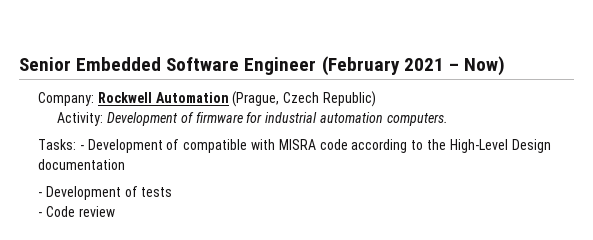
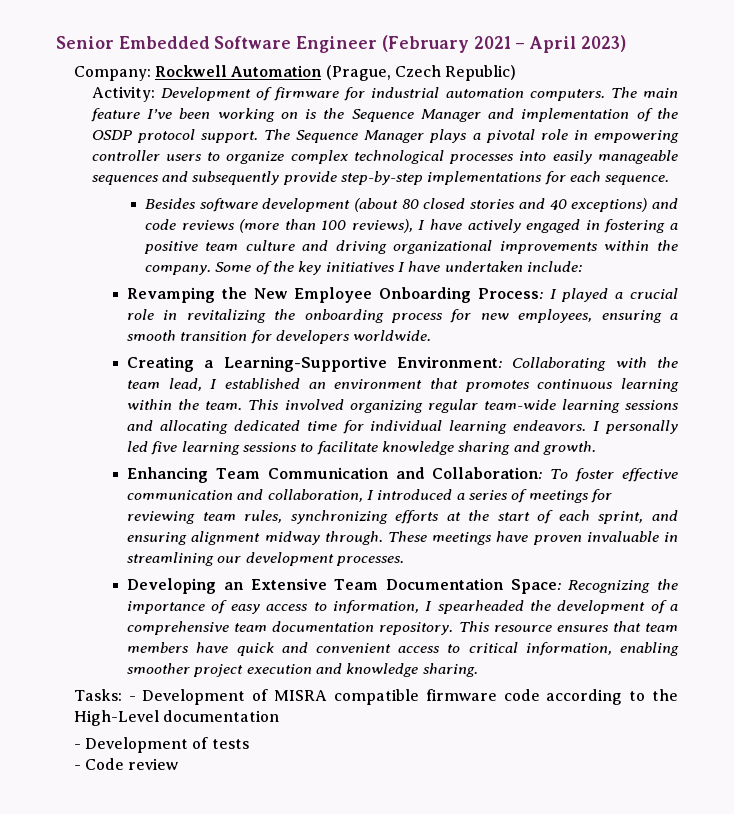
- Senior Embedded Software Engineer (February 2021 – Now)
+ Senior Embedded Software Engineer (February 2021 – April 2023)
+ The main feature I’ve been working on is the Sequence Manager and implementation of the OSDP protocol support. The Sequence Manager plays a pivotal role in empowering controller users to organize complex technological processes into easily manageable sequences and subsequently provide step-by-step implementations for each sequence.
+ Besides software development (about 80 closed stories and 40 exceptions) and code reviews (more than 100 reviews), I have actively engaged in fostering a positive team culture and driving organizational improvements within the company. Some of the key initiatives I have undertaken include:
+ Revamping the New Employee Onboarding Process: I played a crucial role in revitalizing the onboarding process for new employees, ensuring a smooth transition for developers worldwide.
+ Creating a Learning-Supportive Environment: Collaborating with the team lead, I established an environment that promotes continuous learning within the team. This involved organizing regular team-wide learning sessions and allocating dedicated time for individual learning endeavors. I personally led five learning sessions to facilitate knowledge sharing and growth.
+ Enhancing Team Communication and Collaboration: To foster effective communication and collaboration, I introduced a series of meetings for reviewing team rules, synchronizing efforts at the start of each sprint, and ensuring alignment midway through. These meetings have proven invaluable in streamlining our development processes.
+ Developing an Extensive Team Documentation Space: Recognizing the importance of easy access to information, I spearheaded the development of a comprehensive team documentation repository. This resource ensures that team members have quick and convenient access to critical information, enabling smoother project execution and knowledge sharing.
- Tasks: - Development of compatible with MISRA code according to the High-Level Design documentation
+ Tasks: - Development of MISRA compatible firmware code according to the High-Level documentation

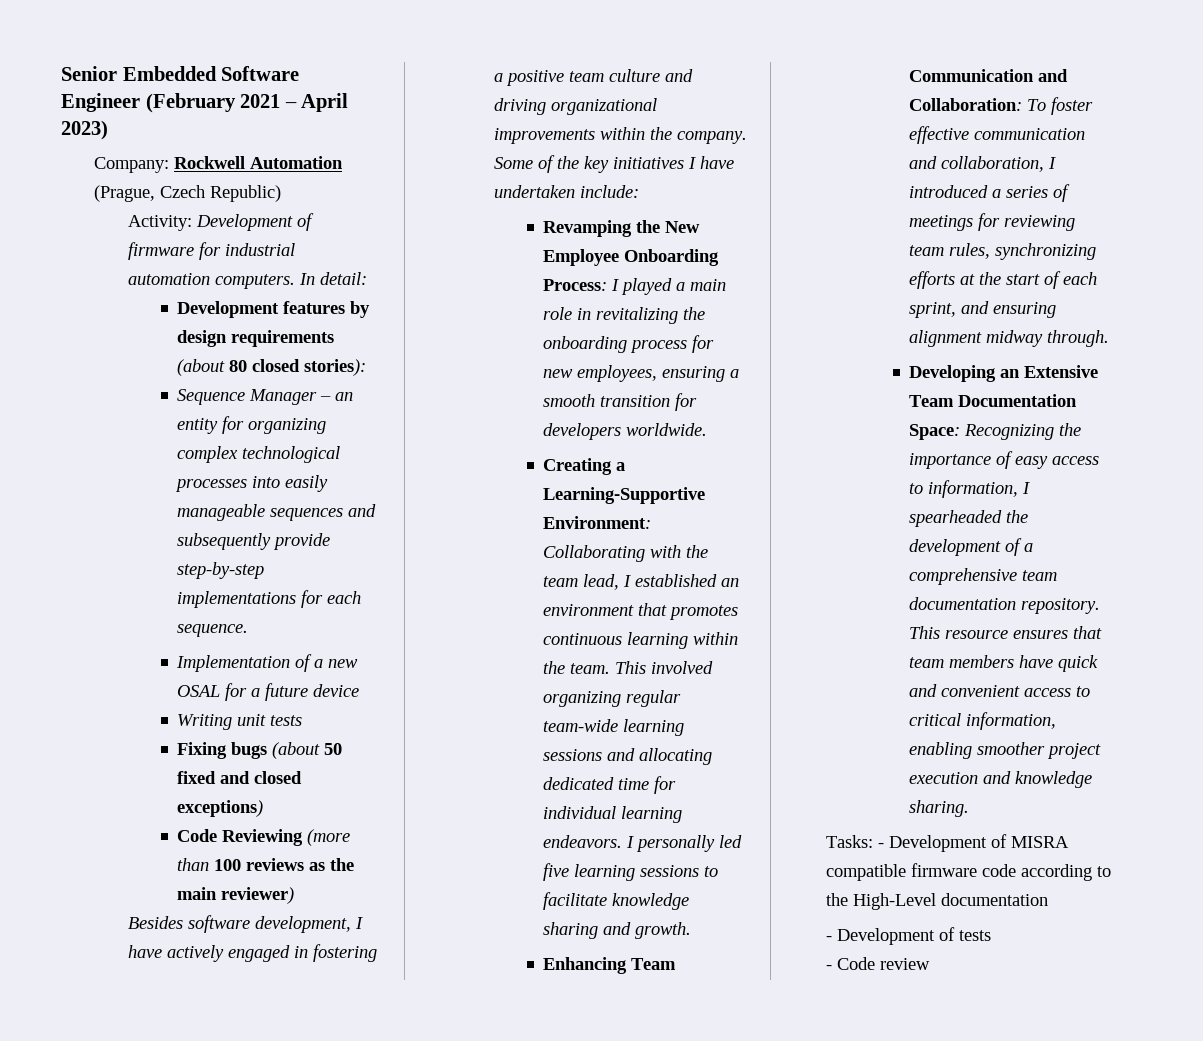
- The main feature I’ve been working on is the Sequence Manager and implementation of the OSDP protocol support. The Sequence Manager plays a pivotal role in empowering controller users to organize complex technological processes into easily manageable sequences and subsequently provide step-by-step implementations for each sequence.
+ In detail:
+ Development features by design requirements (about 80 closed stories):
+ Sequence Manager – an entity for organizing complex technological processes into easily manageable sequences and subsequently provide step-by-step implementations for each sequence.
- Besides software development (about 80 closed stories and 40 exceptions) and code reviews (more than 100 reviews), I have actively engaged in fostering a positive team culture and driving organizational improvements within the company.
+ Implementation of a new OSAL for a future device
+ Writing unit tests
+ Fixing bugs (about 50 fixed and closed exceptions)
+ Code Reviewing (more than 100 reviews as the main reviewer)
+ Besides software development, I have actively engaged in fostering a positive team culture and driving organizational improvements within the company.
- Revamping the New Employee Onboarding Process: I played a crucial role in revitalizing the onboarding process for new employees, ensuring a smooth transition for developers worldwide.
+ Revamping the New Employee Onboarding Process: I played a main role in revitalizing the onboarding process for new employees, ensuring a smooth transition for developers worldwide.
- These meetings have proven invaluable in streamlining our development processes.

